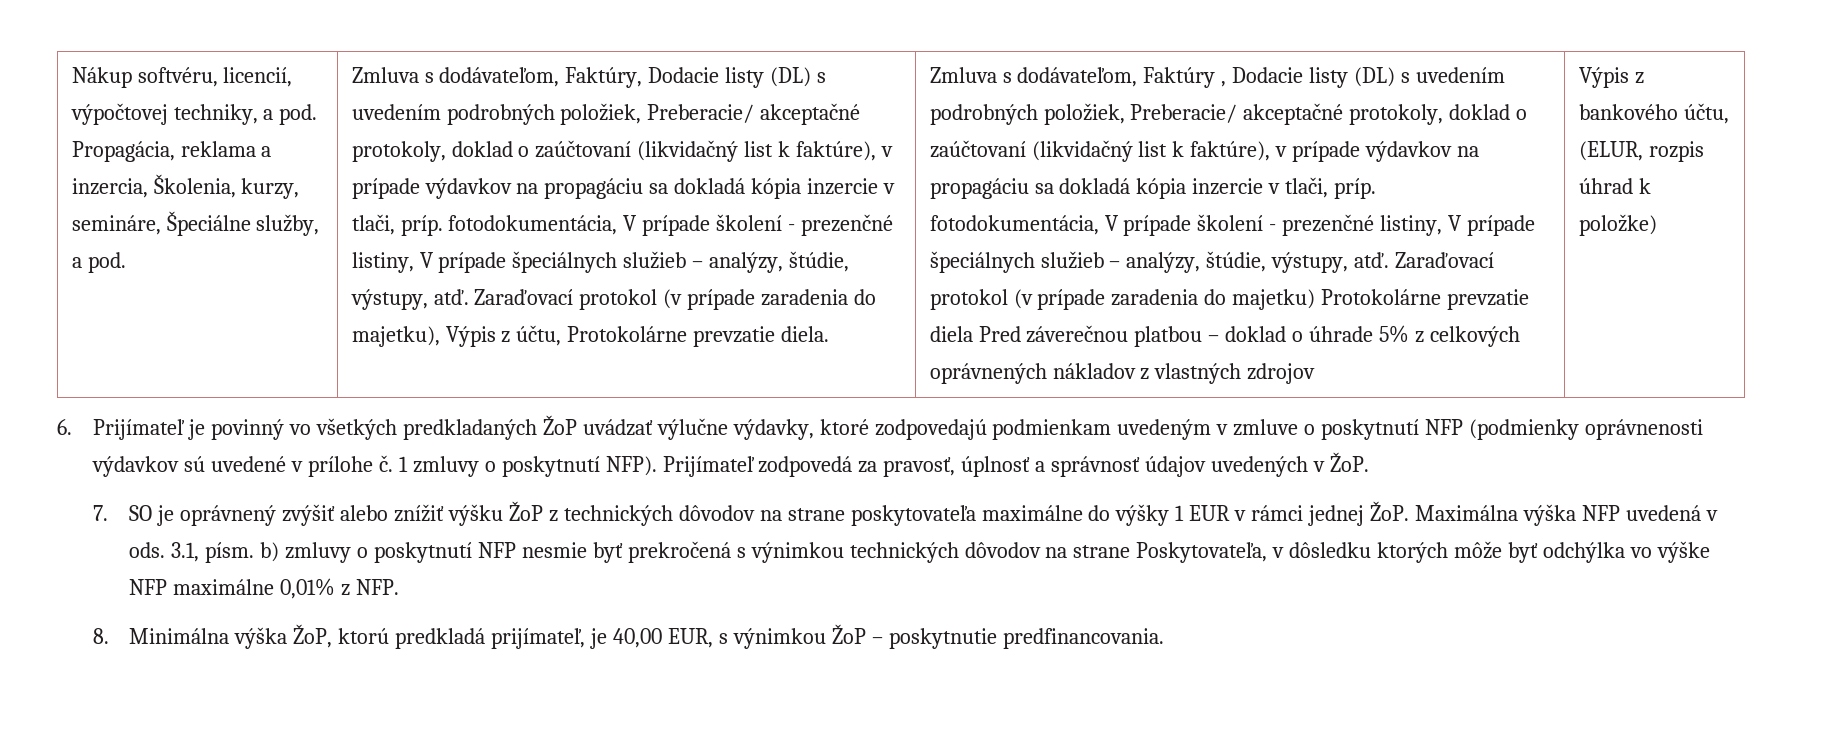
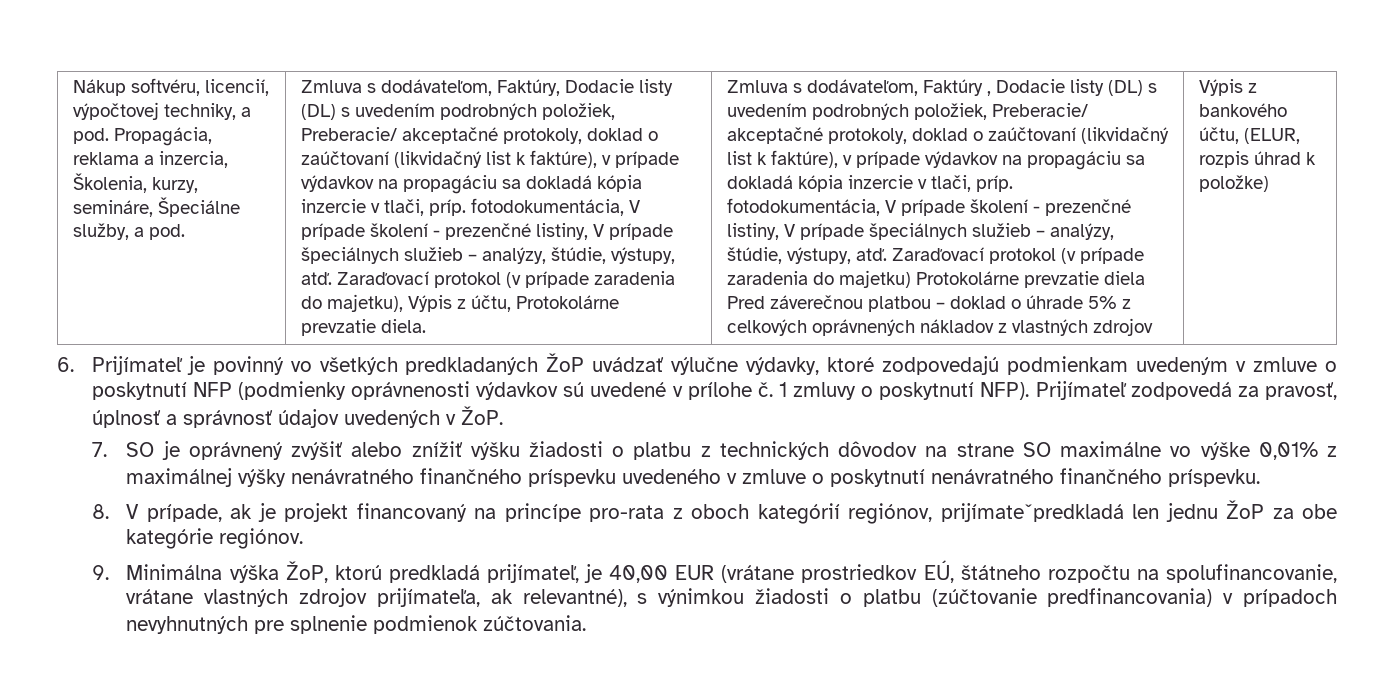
- 7. SO je oprávnený zvýšiť alebo znížiť výšku ŽoP z technických dôvodov na strane poskytovateľa maximálne do výšky 1 EUR v rámci jednej ŽoP. Maximálna výška NFP uvedená v ods. 3.1, písm. b) zmluvy o poskytnutí NFP nesmie byť prekročená s výnimkou technických dôvodov na strane Poskytovateľa, v dôsledku ktorých môže byť odchýlka vo výške NFP maximálne 0,01% z NFP.
- 8. Minimálna výška ŽoP, ktorú predkladá prijímateľ, je 40,00 EUR, s výnimkou ŽoP – poskytnutie predfinancovania.
+ 7. SO je oprávnený zvýšiť alebo znížiť výšku žiadosti o platbu z technických dôvodov na strane SO maximálne vo výške 0,01% z maximálnej výšky nenávratného finančného príspevku uvedeného v zmluve o poskytnutí nenávratného finančného príspevku.
+ 8. V prípade, ak je projekt financovaný na princípe pro-rata z oboch kategórií regiónov, prijímateˇpredkladá len jednu ŽoP za obe kategórie regiónov.
+ 9. Minimálna výška ŽoP, ktorú predkladá prijímateľ, je 40,00 EUR (vrátane prostriedkov EÚ, štátneho rozpočtu na spolufinancovanie, vrátane vlastných zdrojov prijímateľa, ak relevantné), s výnimkou žiadosti o platbu (zúčtovanie predfinancovania) v prípadoch nevyhnutných pre splnenie podmienok zúčtovania.

